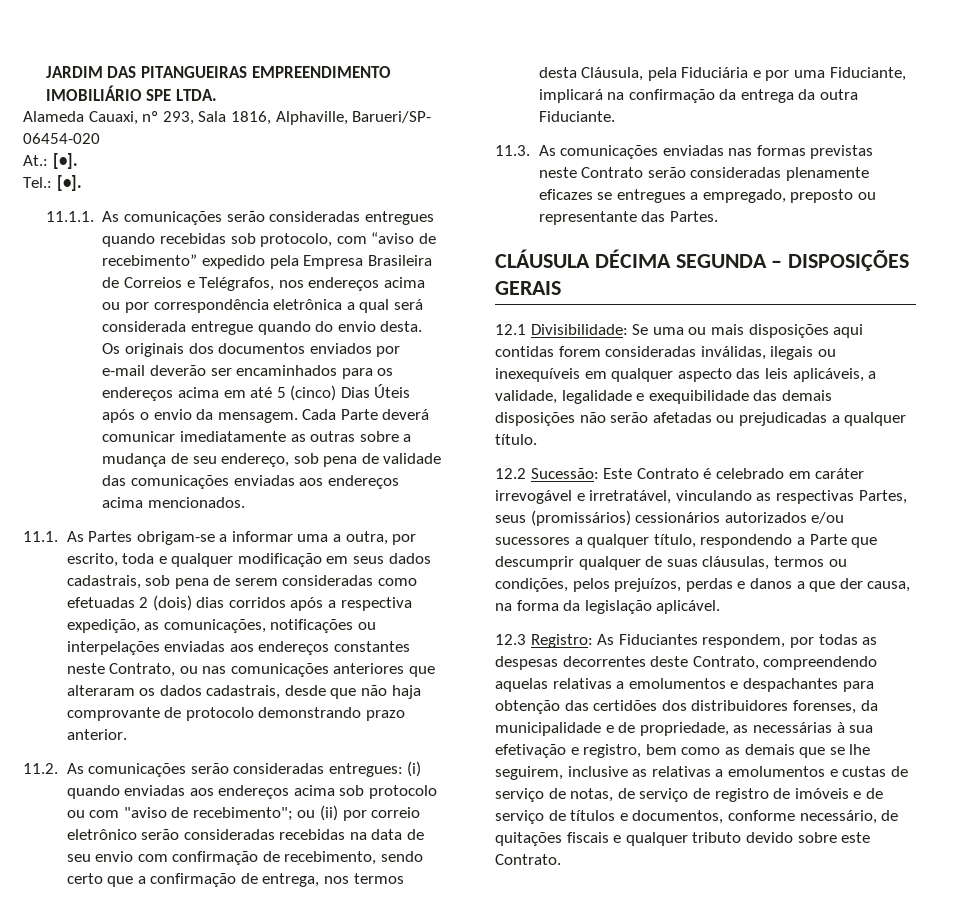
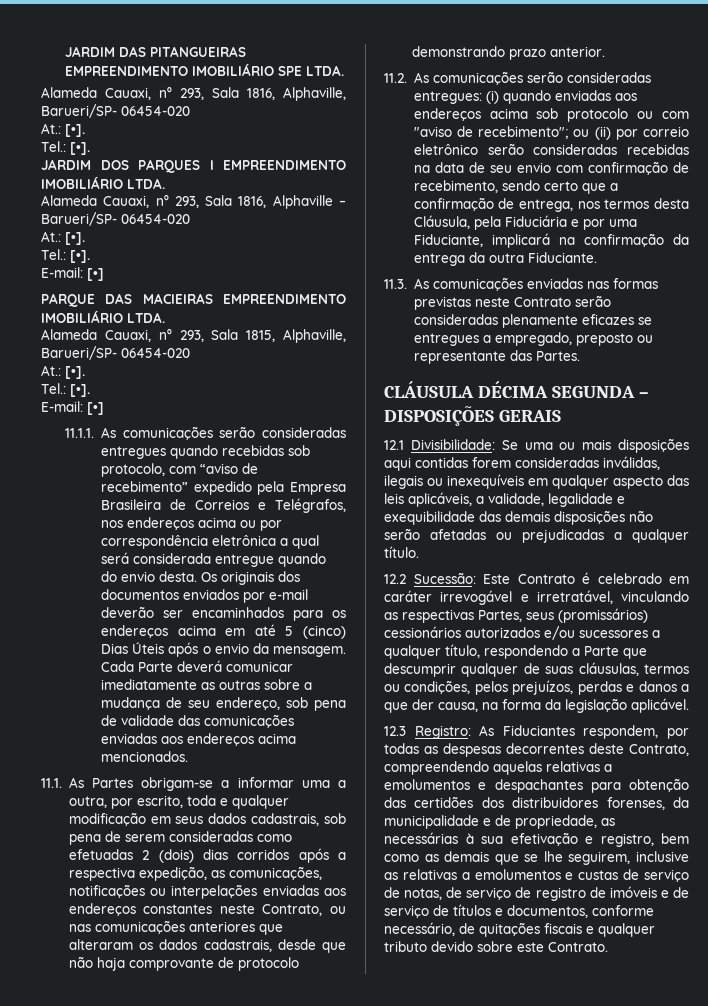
+ JARDIM DOS PARQUES I EMPREENDIMENTO IMOBILIÁRIO LTDA.
+ Alameda Cauaxi, nº 293, Sala 1816, Alphaville – Barueri/SP- 06454-020
+ At.: [•].
+ Tel.: [•].
+ E-mail: [•]
+ PARQUE DAS MACIEIRAS EMPREENDIMENTO IMOBILIÁRIO LTDA.
+ Alameda Cauaxi, nº 293, Sala 1815, Alphaville, Barueri/SP- 06454-020
+ At.: [•].
+ Tel.: [•].
+ E-mail: [•]

